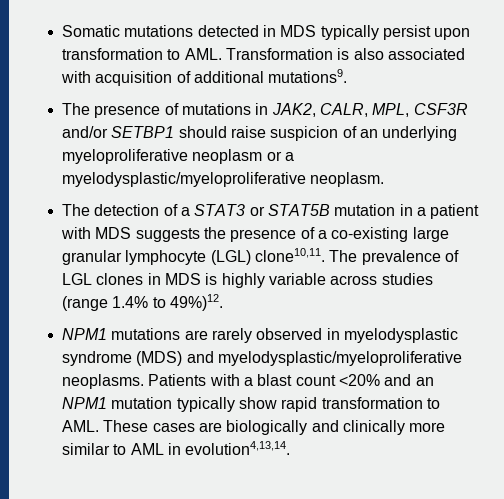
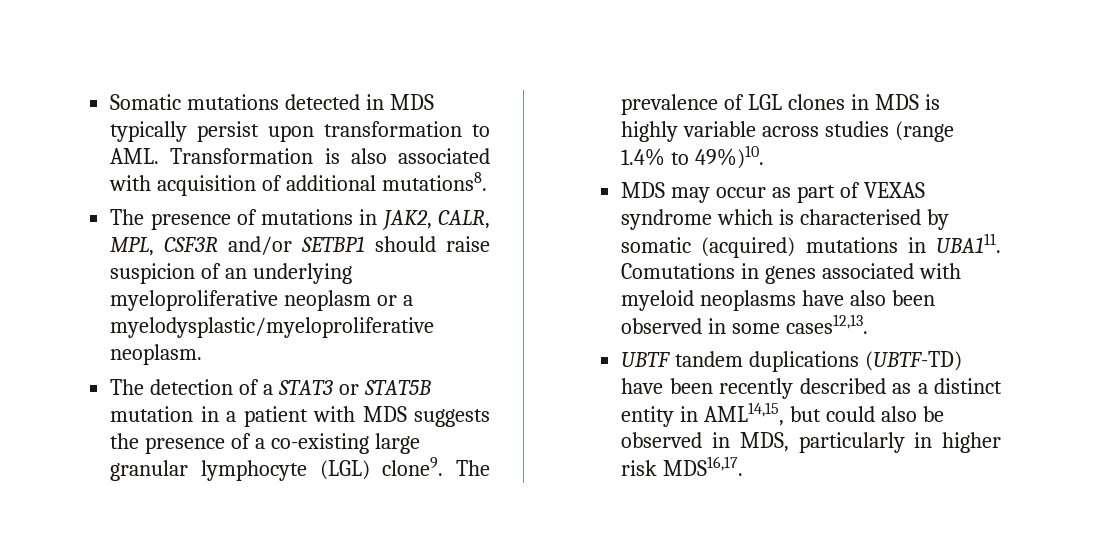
- Somatic mutations detected in MDS typically persist upon transformation to AML. Transformation is also associated with acquisition of additional mutations9.
+ Somatic mutations detected in MDS typically persist upon transformation to AML. Transformation is also associated with acquisition of additional mutations8.
- The detection of a STAT3 or STAT5B mutation in a patient with MDS suggests the presence of a co-existing large granular lymphocyte (LGL) clone10,11.
+ The detection of a STAT3 or STAT5B mutation in a patient with MDS suggests the presence of a co-existing large granular lymphocyte (LGL) clone9.
- The prevalence of LGL clones in MDS is highly variable across studies (range 1.4% to 49%)12.
- NPM1 mutations are rarely observed in myelodysplastic syndrome (MDS) and myelodysplastic/myeloproliferative neoplasms. Patients with a blast count <20% and an NPM1 mutation typically show rapid transformation to AML. These cases are biologically and clinically more similar to AML in evolution4,13,14.
+ The prevalence of LGL clones in MDS is highly variable across studies (range 1.4% to 49%)10.
+ MDS may occur as part of VEXAS syndrome which is characterised by somatic (acquired) mutations in UBA111. Comutations in genes associated with myeloid neoplasms have also been observed in some cases12,13.
+ UBTF tandem duplications (UBTF-TD) have been recently described as a distinct entity in AML14,15, but could also be observed in MDS, particularly in higher risk MDS16,17.

